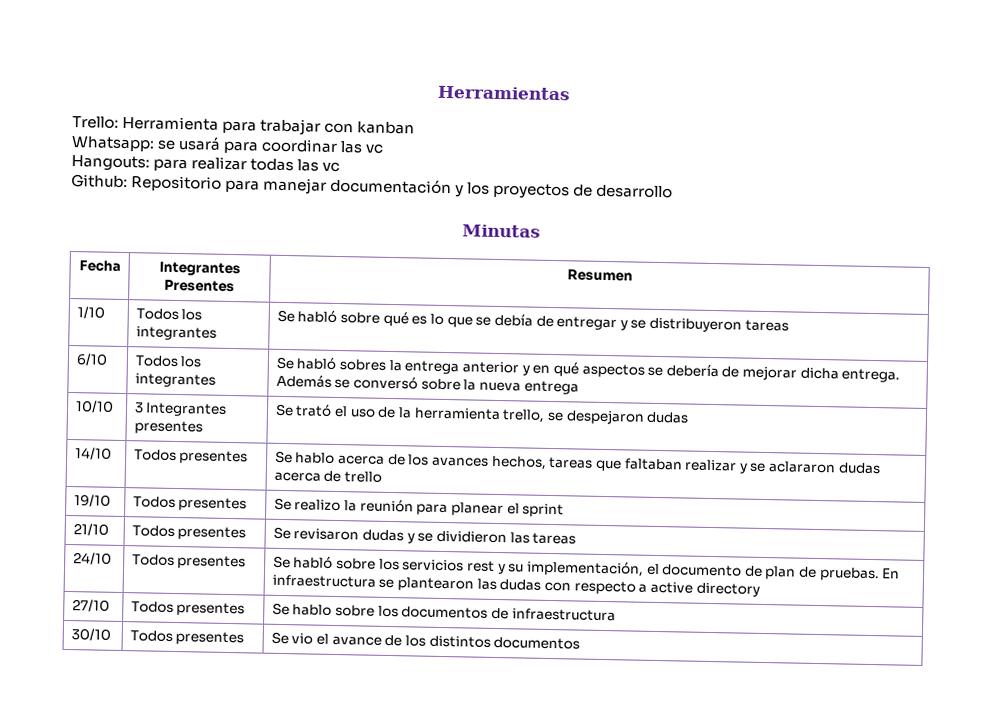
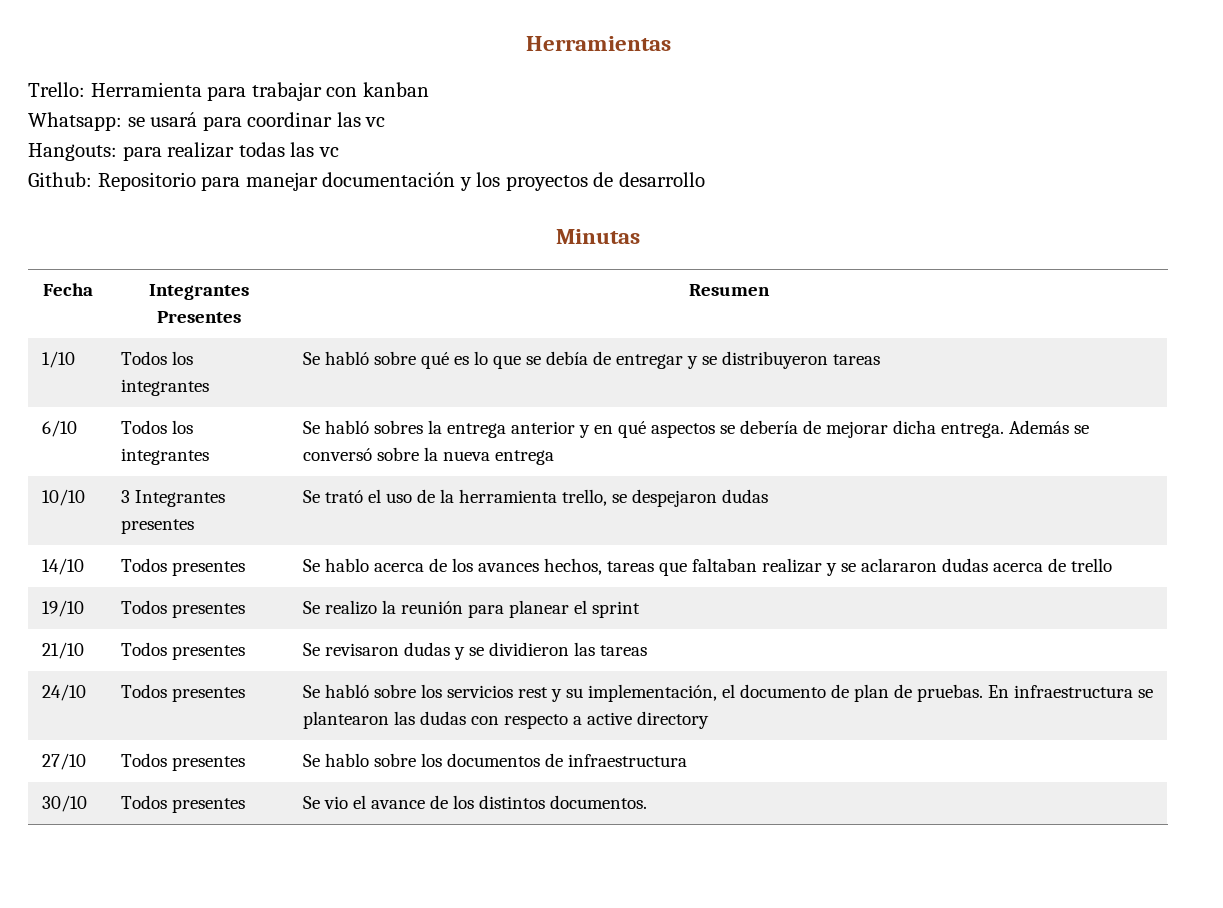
- 30/10 | Todos presentes | Se vio el avance de los distintos documentos
+ 30/10 | Todos presentes | Se vio el avance de los distintos documentos.

